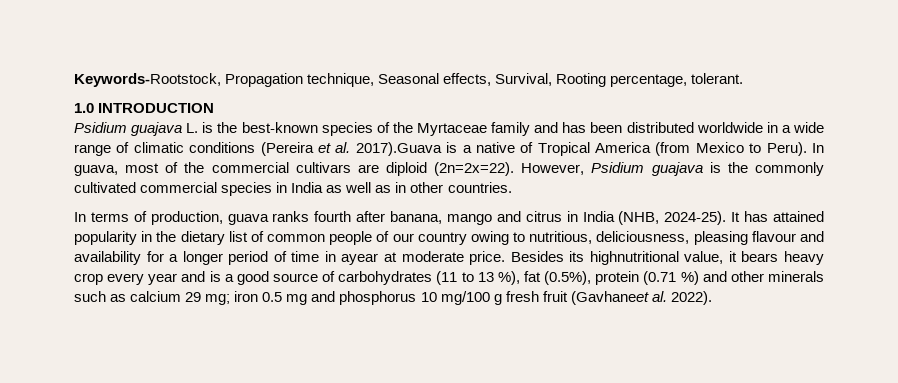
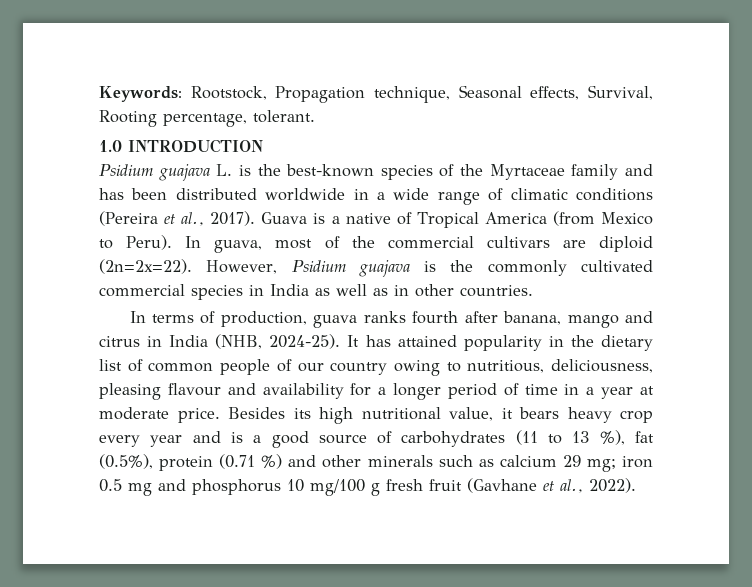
- Keywords-Rootstock, Propagation technique, Seasonal effects, Survival, Rooting percentage, tolerant.
+ Keywords: Rootstock, Propagation technique, Seasonal effects, Survival, Rooting percentage, tolerant.
- Psidium guajava L. is the best-known species of the Myrtaceae family and has been distributed worldwide in a wide range of climatic conditions (Pereira et al. 2017).Guava is a native of Tropical America (from Mexico to Peru).
+ Psidium guajava L. is the best-known species of the Myrtaceae family and has been distributed worldwide in a wide range of climatic conditions (Pereira et al., 2017). Guava is a native of Tropical America (from Mexico to Peru).
- It has attained popularity in the dietary list of common people of our country owing to nutritious, deliciousness, pleasing flavour and availability for a longer period of time in ayear at moderate price.
+ It has attained popularity in the dietary list of common people of our country owing to nutritious, deliciousness, pleasing flavour and availability for a longer period of time in a year at moderate price.
- Besides its highnutritional value, it bears heavy crop every year and is a good source of carbohydrates (11 to 13 %), fat (0.5%), protein (0.71 %) and other minerals such as calcium 29 mg; iron 0.5 mg and phosphorus 10 mg/100 g fresh fruit (Gavhaneet al. 2022).
+ Besides its high nutritional value, it bears heavy crop every year and is a good source of carbohydrates (11 to 13 %), fat (0.5%), protein (0.71 %) and other minerals such as calcium 29 mg; iron 0.5 mg and phosphorus 10 mg/100 g fresh fruit (Gavhane et al., 2022).

